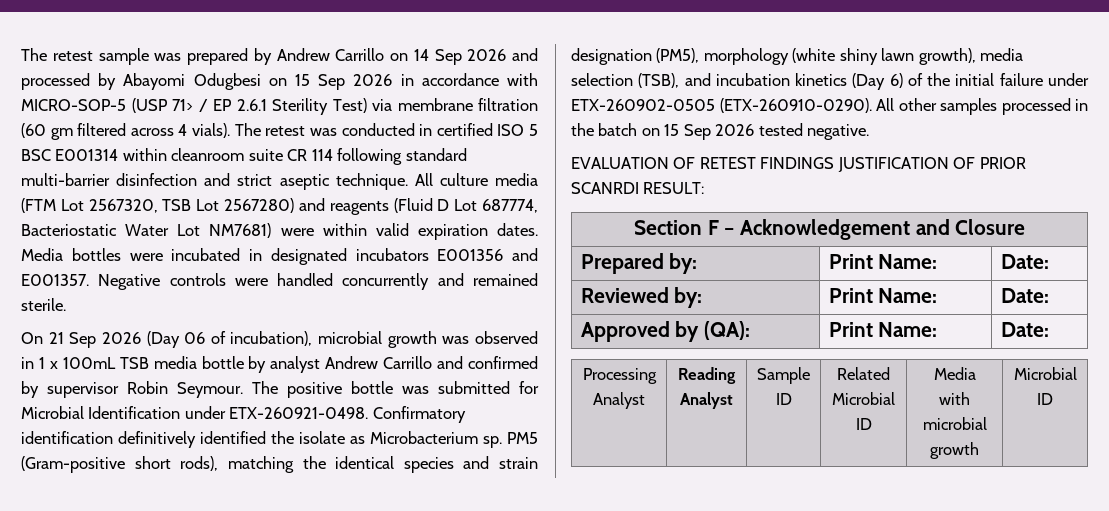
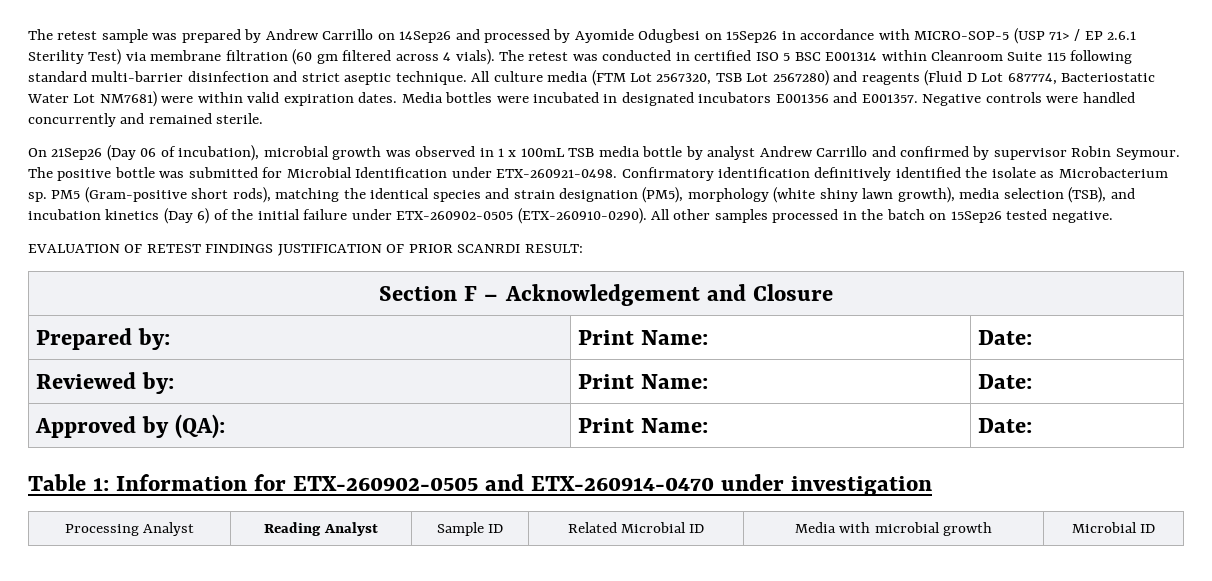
- The retest sample was prepared by Andrew Carrillo on 14 Sep 2026 and processed by Abayomi Odugbesi on 15 Sep 2026 in accordance with MICRO-SOP-5 (USP 71> / EP 2.6.1 Sterility Test) via membrane filtration (60 gm filtered across 4 vials).
+ The retest sample was prepared by Andrew Carrillo on 14Sep26 and processed by Ayomide Odugbesi on 15Sep26 in accordance with MICRO-SOP-5 (USP 71> / EP 2.6.1 Sterility Test) via membrane filtration (60 gm filtered across 4 vials).
- The retest was conducted in certified ISO 5 BSC E001314 within cleanroom suite CR 114 following standard multi-barrier disinfection and strict aseptic technique.
+ The retest was conducted in certified ISO 5 BSC E001314 within Cleanroom Suite 115 following standard multi-barrier disinfection and strict aseptic technique.
- On 21 Sep 2026 (Day 06 of incubation), microbial growth was observed in 1 x 100mL TSB media bottle by analyst Andrew Carrillo and confirmed by supervisor Robin Seymour.
+ On 21Sep26 (Day 06 of incubation), microbial growth was observed in 1 x 100mL TSB media bottle by analyst Andrew Carrillo and confirmed by supervisor Robin Seymour.
- All other samples processed in the batch on 15 Sep 2026 tested negative.
+ All other samples processed in the batch on 15Sep26 tested negative.
+ Table 1: Information for ETX-260902-0505 and ETX-260914-0470 under investigation

